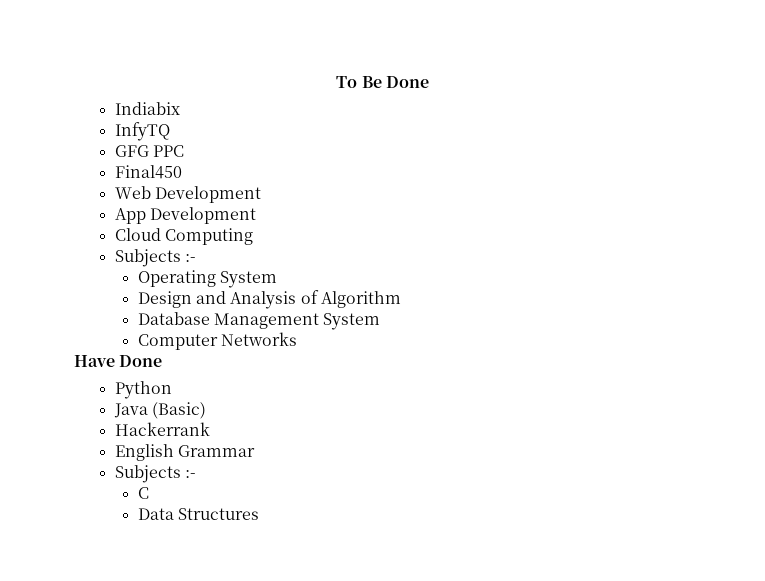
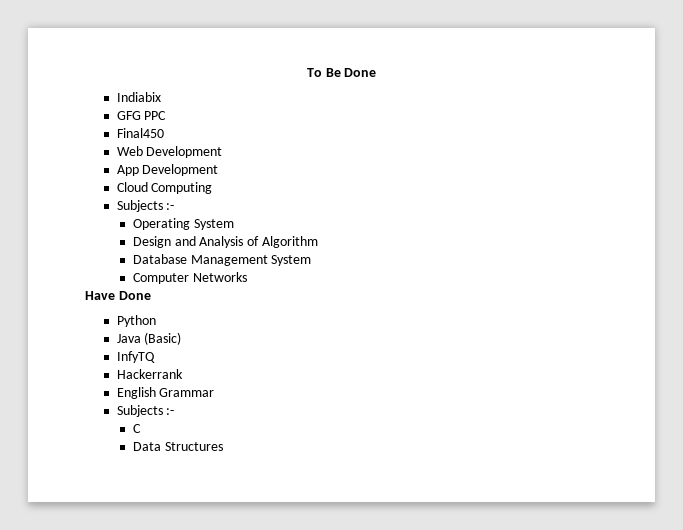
- InfyTQ
+ InfyTQ

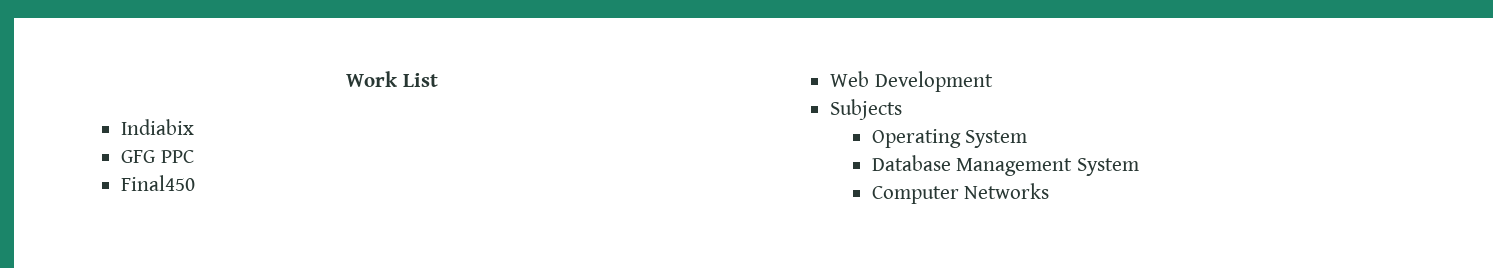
- To Be Done
+ Work List
- App Development
- Cloud Computing
- Subjects :-
+ Subjects
- Design and Analysis of Algorithm
- Have Done
- Python
- Java (Basic)
- InfyTQ
- Hackerrank
- English Grammar
- Subjects :-
- C
- Data Structures

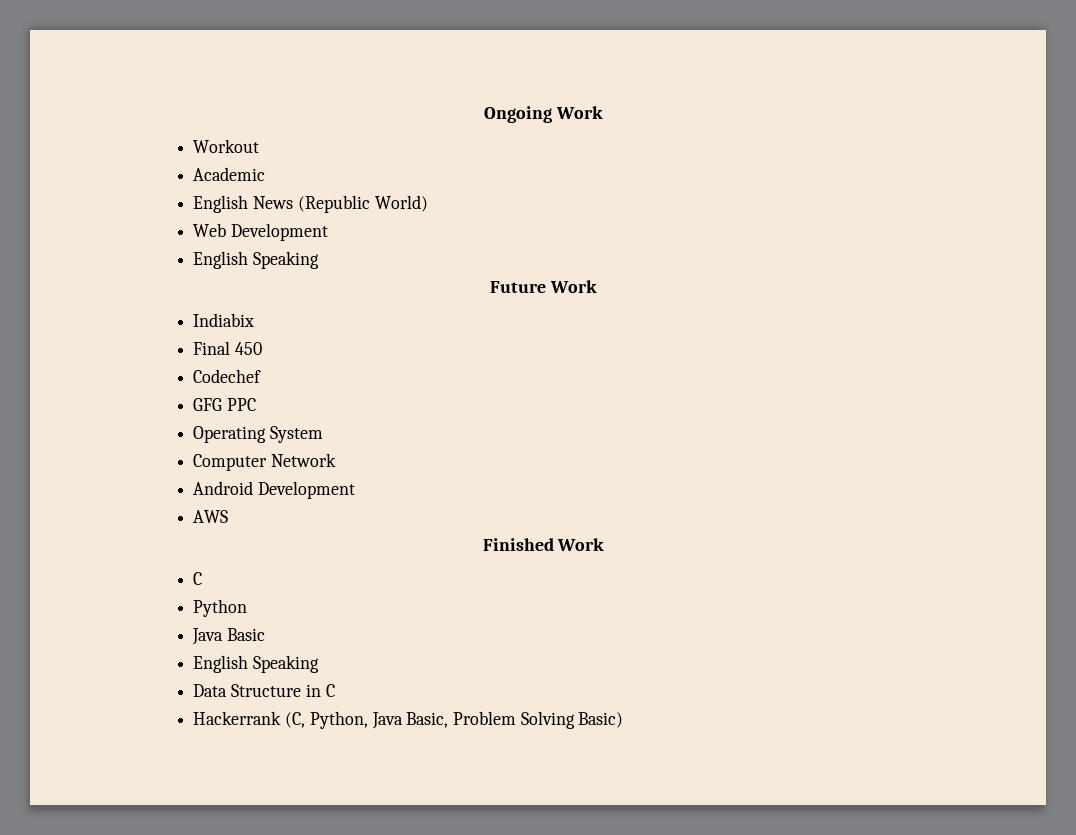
- Work List
+ Ongoing Work
+ Workout
+ Academic
+ English News (Republic World)
+ Web Development
+ English Speaking
+ Future Work
  Indiabix
+ Final 450
+ Codechef
  GFG PPC
- Final450
- Web Development
- Subjects
  Operating System
- Database Management System
- Computer Networks
+ Computer Network
+ Android Development
+ AWS
+ Finished Work
+ C
+ Python
+ Java Basic
+ English Speaking
+ Data Structure in C
+ Hackerrank (C, Python, Java Basic, Problem Solving Basic)

